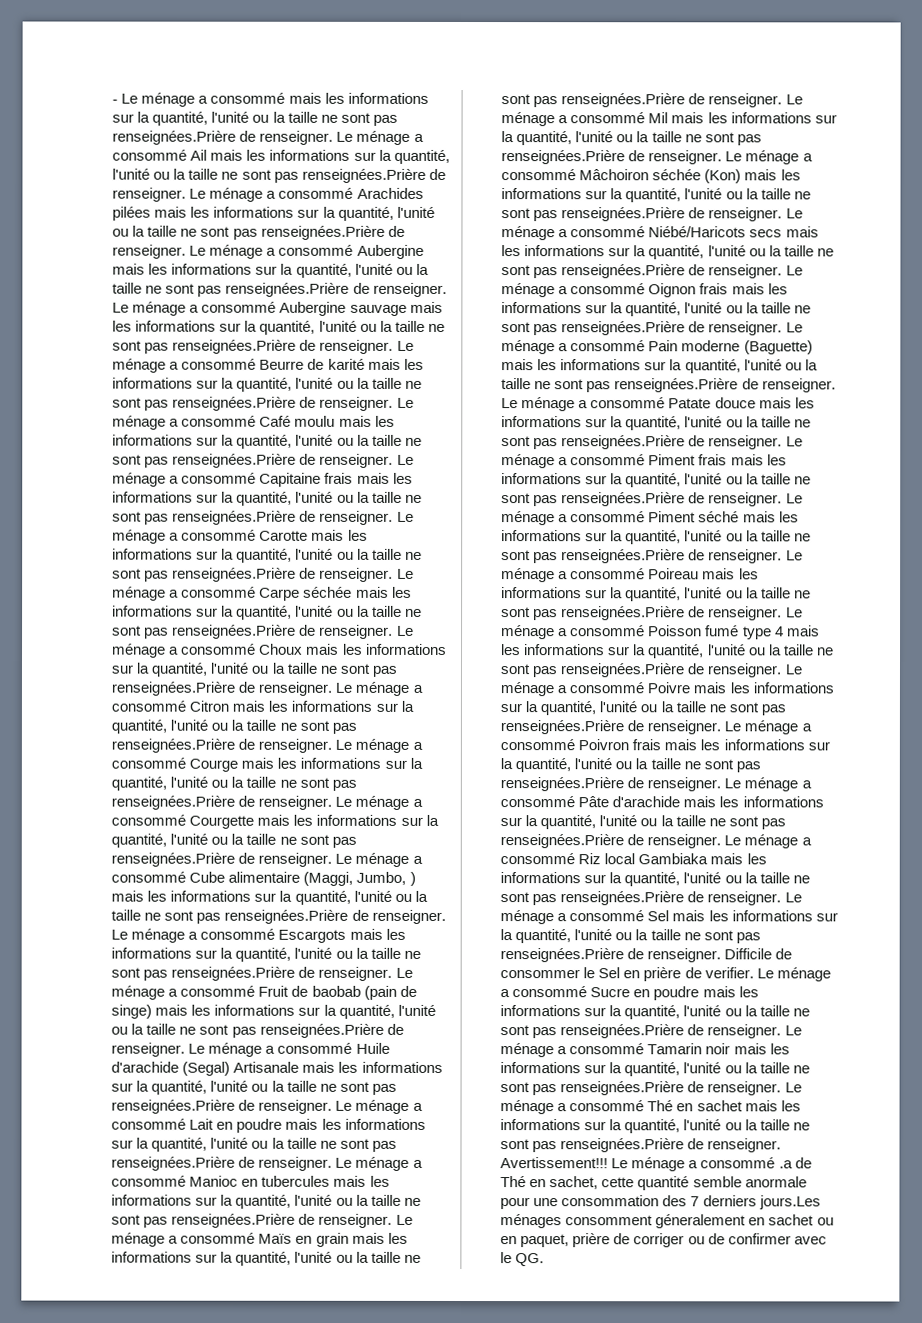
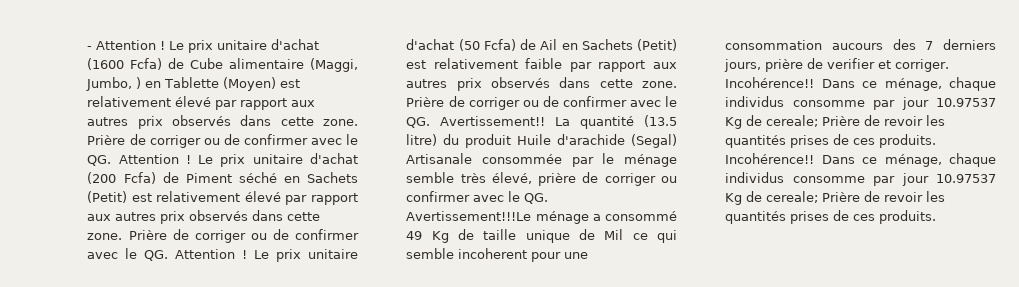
- - Le ménage a consommé mais les informations sur la quantité, l'unité ou la taille ne sont pas renseignées.Prière de renseigner. Le ménage a consommé Ail mais les informations sur la quantité, l'unité ou la taille ne sont pas renseignées.Prière de renseigner. Le ménage a consommé Arachides pilées mais les informations sur la quantité, l'unité ou la taille ne sont pas renseignées.Prière de renseigner. Le ménage a consommé Aubergine mais les informations sur la quantité, l'unité ou la taille ne sont pas renseignées.Prière de renseigner. Le ménage a consommé Aubergine sauvage mais les informations sur la quantité, l'unité ou la taille ne sont pas renseignées.Prière de renseigner. Le ménage a consommé Beurre de karité mais les informations sur la quantité, l'unité ou la taille ne sont pas renseignées.Prière de renseigner. Le ménage a consommé Café moulu mais les informations sur la quantité, l'unité ou la taille ne sont pas renseignées.Prière de renseigner. Le ménage a consommé Capitaine frais mais les informations sur la quantité, l'unité ou la taille ne sont pas renseignées.Prière de renseigner. Le ménage a consommé Carotte mais les informations sur la quantité, l'unité ou la taille ne sont pas renseignées.Prière de renseigner. Le ménage a consommé Carpe séchée mais les informations sur la quantité, l'unité ou la taille ne sont pas renseignées.Prière de renseigner. Le ménage a consommé Choux mais les informations sur la quantité, l'unité ou la taille ne sont pas renseignées.Prière de renseigner. Le ménage a consommé Citron mais les informations sur la quantité, l'unité ou la taille ne sont pas renseignées.Prière de renseigner. Le ménage a consommé Courge mais les informations sur la quantité, l'unité ou la taille ne sont pas renseignées.Prière de renseigner. Le ménage a consommé Courgette mais les informations sur la quantité, l'unité ou la taille ne sont pas renseignées.Prière de renseigner. Le ménage a consommé Cube alimentaire (Maggi, Jumbo, ) mais les informations sur la quantité, l'unité ou la taille ne sont pas renseignées.Prière de renseigner. Le ménage a consommé Escargots mais les informations sur la quantité, l'unité ou la taille ne sont pas renseignées.Prière de renseigner. Le ménage a consommé Fruit de baobab (pain de singe) mais les informations sur la quantité, l'unité ou la taille ne sont pas renseignées.Prière de renseigner. Le ménage a consommé Huile d'arachide (Segal) Artisanale mais les informations sur la quantité, l'unité ou la taille ne sont pas renseignées.Prière de renseigner. Le ménage a consommé Lait en poudre mais les informations sur la quantité, l'unité ou la taille ne sont pas renseignées.Prière de renseigner. Le ménage a consommé Manioc en tubercules mais les informations sur la quantité, l'unité ou la taille ne sont pas renseignées.Prière de renseigner. Le ménage a consommé Maïs en grain mais les informations sur la quantité, l'unité ou la taille ne sont pas renseignées.Prière de renseigner. Le ménage a consommé Mil mais les informations sur la quantité, l'unité ou la taille ne sont pas renseignées.Prière de renseigner. Le ménage a consommé Mâchoiron séchée (Kon) mais les informations sur la quantité, l'unité ou la taille ne sont pas renseignées.Prière de renseigner. Le ménage a consommé Niébé/Haricots secs mais les informations sur la quantité, l'unité ou la taille ne sont pas renseignées.Prière de renseigner. Le ménage a consommé Oignon frais mais les informations sur la quantité, l'unité ou la taille ne sont pas renseignées.Prière de renseigner. Le ménage a consommé Pain moderne (Baguette) mais les informations sur la quantité, l'unité ou la taille ne sont pas renseignées.Prière de renseigner. Le ménage a consommé Patate douce mais les informations sur la quantité, l'unité ou la taille ne sont pas renseignées.Prière de renseigner. Le ménage a consommé Piment frais mais les informations sur la quantité, l'unité ou la taille ne sont pas renseignées.Prière de renseigner. Le ménage a consommé Piment séché mais les informations sur la quantité, l'unité ou la taille ne sont pas renseignées.Prière de renseigner. Le ménage a consommé Poireau mais les informations sur la quantité, l'unité ou la taille ne sont pas renseignées.Prière de renseigner. Le ménage a consommé Poisson fumé type 4 mais les informations sur la quantité, l'unité ou la taille ne sont pas renseignées.Prière de renseigner. Le ménage a consommé Poivre mais les informations sur la quantité, l'unité ou la taille ne sont pas renseignées.Prière de renseigner. Le ménage a consommé Poivron frais mais les informations sur la quantité, l'unité ou la taille ne sont pas renseignées.Prière de renseigner. Le ménage a consommé Pâte d'arachide mais les informations sur la quantité, l'unité ou la taille ne sont pas renseignées.Prière de renseigner. Le ménage a consommé Riz local Gambiaka mais les informations sur la quantité, l'unité ou la taille ne sont pas renseignées.Prière de renseigner. Le ménage a consommé Sel mais les informations sur la quantité, l'unité ou la taille ne sont pas renseignées.Prière de renseigner. Difficile de consommer le Sel en prière de verifier. Le ménage a consommé Sucre en poudre mais les informations sur la quantité, l'unité ou la taille ne sont pas renseignées.Prière de renseigner. Le ménage a consommé Tamarin noir mais les informations sur la quantité, l'unité ou la taille ne sont pas renseignées.Prière de renseigner. Le ménage a consommé Thé en sachet mais les informations sur la quantité, l'unité ou la taille ne sont pas renseignées.Prière de renseigner. Avertissement!!! Le ménage a consommé .a de Thé en sachet, cette quantité semble anormale pour une consommation des 7 derniers jours.Les ménages consomment géneralement en sachet ou en paquet, prière de corriger ou de confirmer avec le QG.
+ - Attention ! Le prix unitaire d'achat (1600 Fcfa) de Cube alimentaire (Maggi, Jumbo, ) en Tablette (Moyen) est relativement élevé par rapport aux autres prix observés dans cette zone. Prière de corriger ou de confirmer avec le QG. Attention ! Le prix unitaire d'achat (200 Fcfa) de Piment séché en Sachets (Petit) est relativement élevé par rapport aux autres prix observés dans cette zone. Prière de corriger ou de confirmer avec le QG. Attention ! Le prix unitaire d'achat (50 Fcfa) de Ail en Sachets (Petit) est relativement faible par rapport aux autres prix observés dans cette zone. Prière de corriger ou de confirmer avec le QG. Avertissement!! La quantité (13.5 litre) du produit Huile d'arachide (Segal) Artisanale consommée par le ménage semble très élevé, prière de corriger ou confirmer avec le QG. Avertissement!!!Le ménage a consommé 49 Kg de taille unique de Mil ce qui semble incoherent pour une consommation aucours des 7 derniers jours, prière de verifier et corriger. Incohérence!! Dans ce ménage, chaque individus consomme par jour 10.97537 Kg de cereale; Prière de revoir les quantités prises de ces produits. Incohérence!! Dans ce ménage, chaque individus consomme par jour 10.97537 Kg de cereale; Prière de revoir les quantités prises de ces produits.

